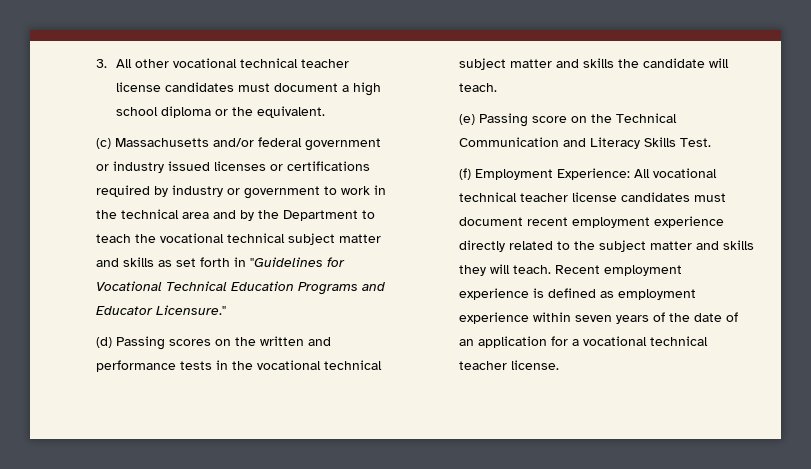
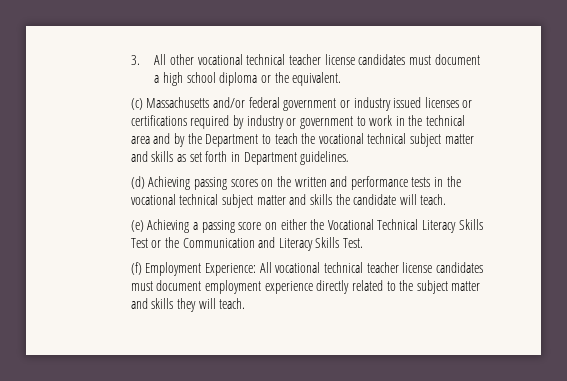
- (c) Massachusetts and/or federal government or industry issued licenses or certifications required by industry or government to work in the technical area and by the Department to teach the vocational technical subject matter and skills as set forth in "Guidelines for Vocational Technical Education Programs and Educator Licensure."
+ (c) Massachusetts and/or federal government or industry issued licenses or certifications required by industry or government to work in the technical area and by the Department to teach the vocational technical subject matter and skills as set forth in Department guidelines.
- (d) Passing scores on the written and performance tests in the vocational technical subject matter and skills the candidate will teach.
+ (d) Achieving passing scores on the written and performance tests in the vocational technical subject matter and skills the candidate will teach.
- (e) Passing score on the Technical Communication and Literacy Skills Test.
+ (e) Achieving a passing score on either the Vocational Technical Literacy Skills Test or the Communication and Literacy Skills Test.
- (f) Employment Experience: All vocational technical teacher license candidates must document recent employment experience directly related to the subject matter and skills they will teach. Recent employment experience is defined as employment experience within seven years of the date of an application for a vocational technical teacher license.
+ (f) Employment Experience: All vocational technical teacher license candidates must document employment experience directly related to the subject matter and skills they will teach.

